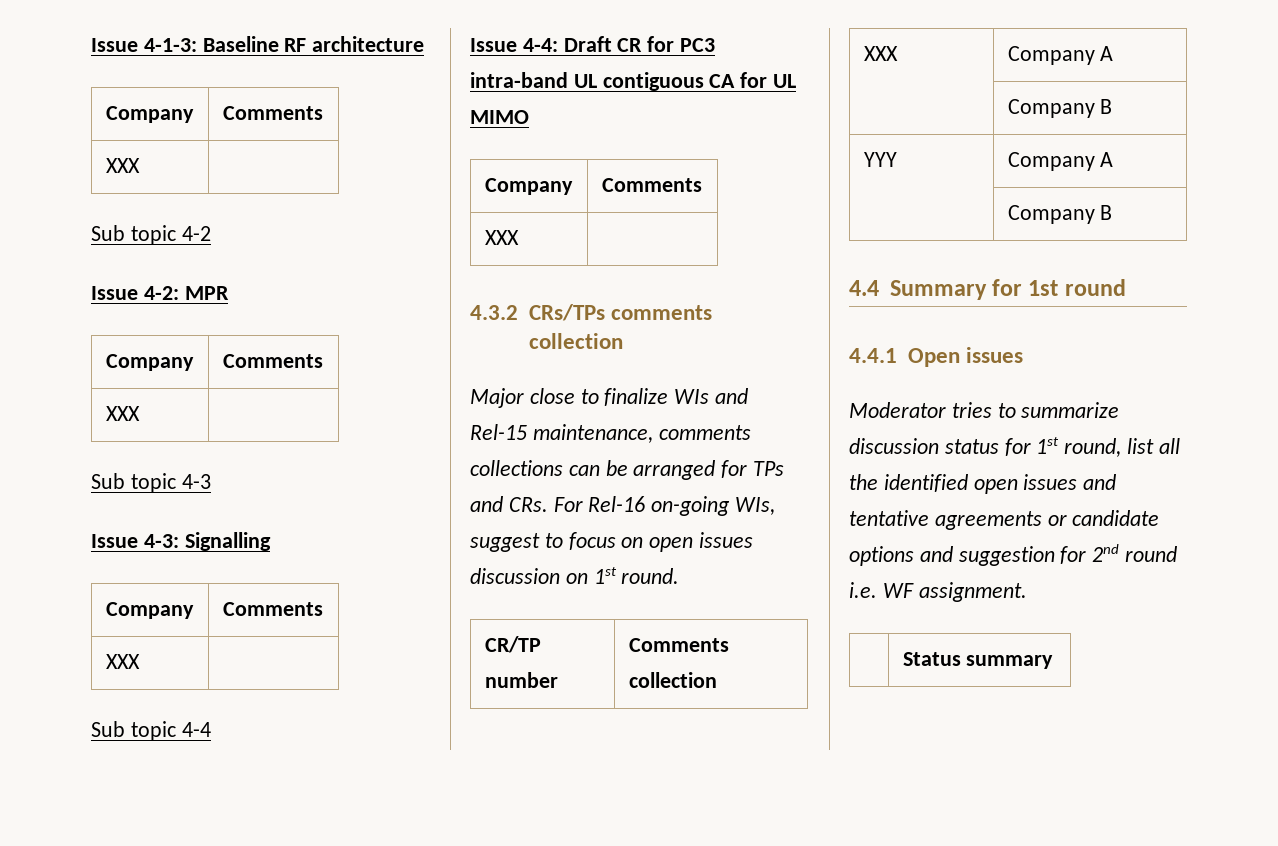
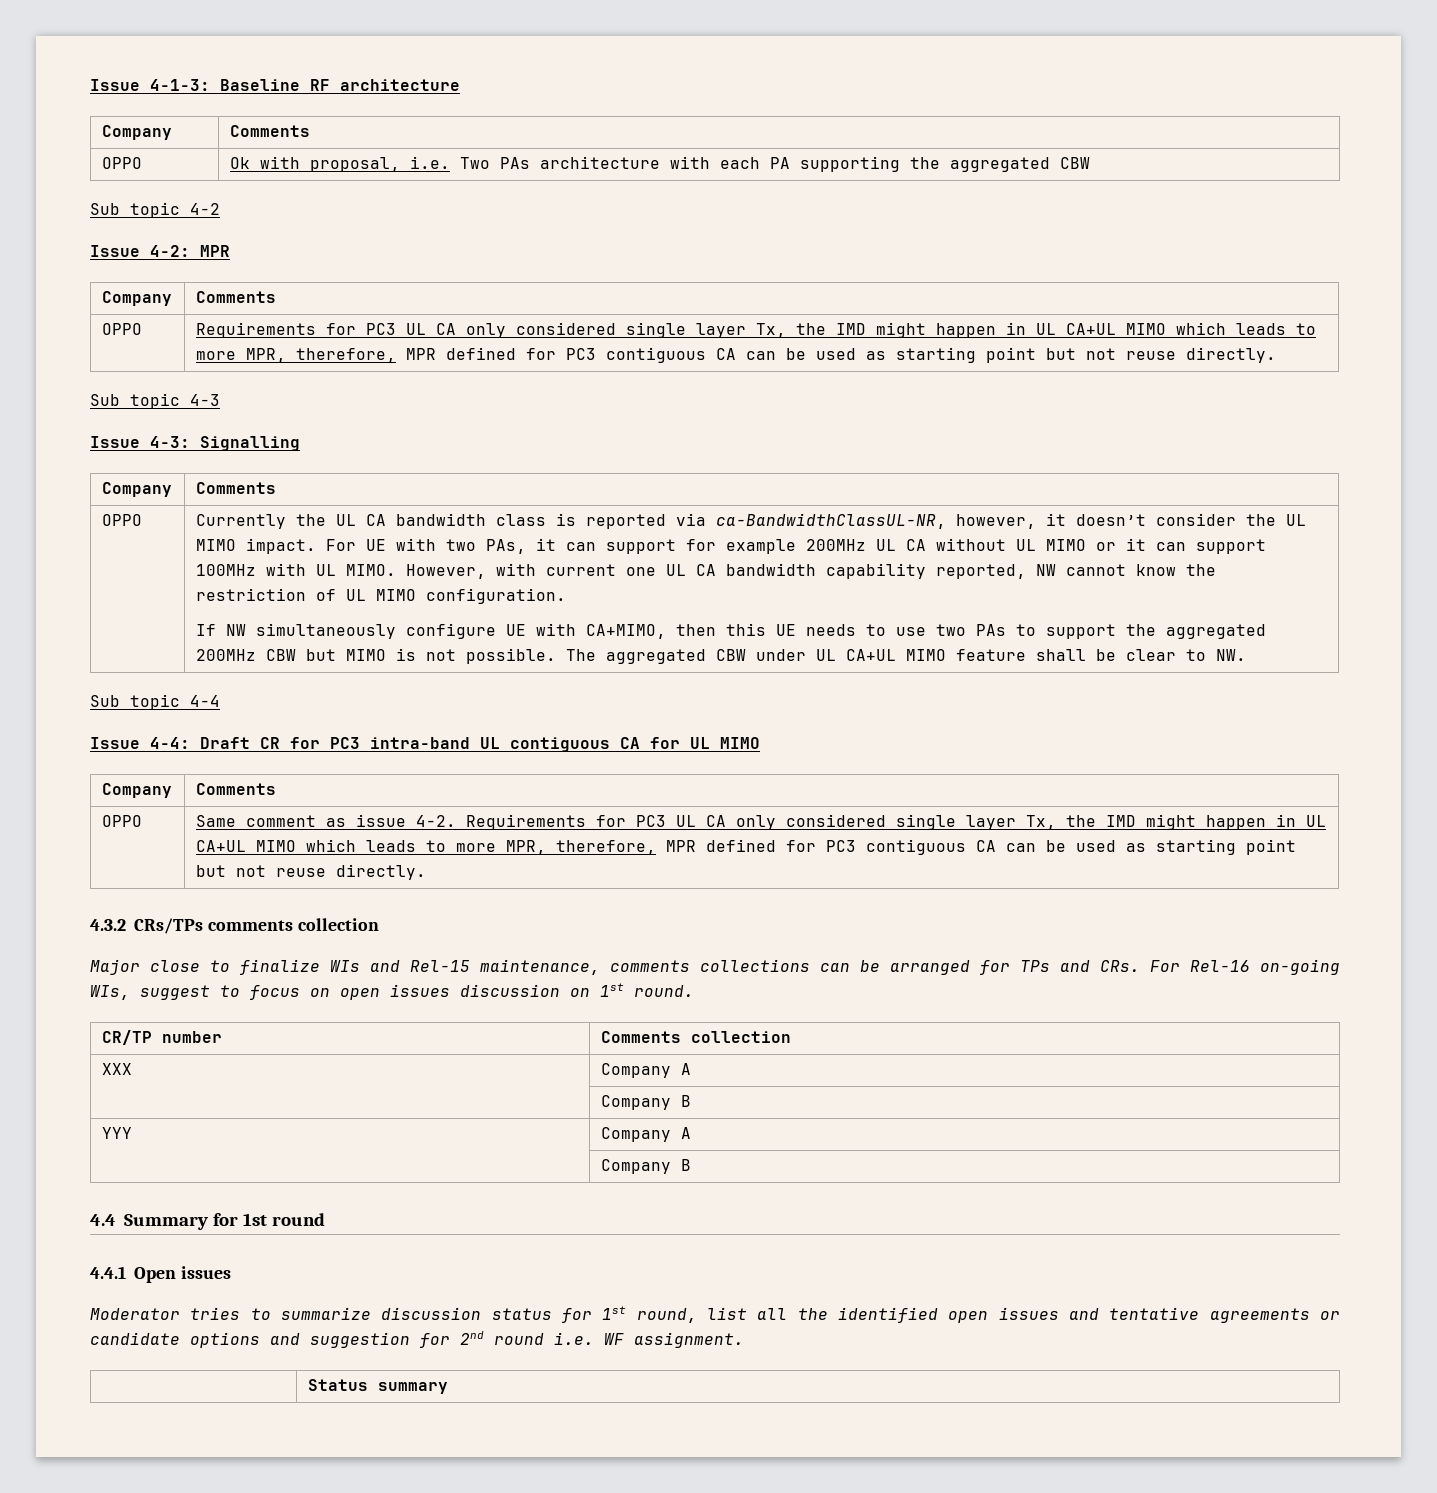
  Issue 4-1-3: Baseline RF architecture
  Company | Comments
- XXX |
+ OPPO | Ok with proposal, i.e. Two PAs architecture with each PA supporting the aggregated CBW
  Issue 4-2: MPR
  Company | Comments
- XXX
+ OPPO | Requirements for PC3 UL CA only considered single layer Tx, the IMD might happen in UL CA+UL MIMO which leads to more MPR, therefore, MPR defined for PC3 contiguous CA can be used as starting point but not reuse directly.
  Issue 4-3: Signalling
  Company | Comments
- XXX
+ OPPO | Currently the UL CA bandwidth class is reported via ca-BandwidthClassUL-NR, however, it doesn’t consider the UL MIMO impact. For UE with two PAs, it can support for example 200MHz UL CA without UL MIMO or it can support 100MHz with UL MIMO. However, with current one UL CA bandwidth capability reported, NW cannot know the restriction of UL MIMO configuration.
+ If NW simultaneously configure UE with CA+MIMO, then this UE needs to use two PAs to support the aggregated 200MHz CBW but MIMO is not possible. The aggregated CBW under UL CA+UL MIMO feature shall be clear to NW.
  Issue 4-4: Draft CR for PC3 intra-band UL contiguous CA for UL MIMO
  Company | Comments
- XXX
+ OPPO | Same comment as issue 4-2. Requirements for PC3 UL CA only considered single layer Tx, the IMD might happen in UL CA+UL MIMO which leads to more MPR, therefore, MPR defined for PC3 contiguous CA can be used as starting point but not reuse directly.

